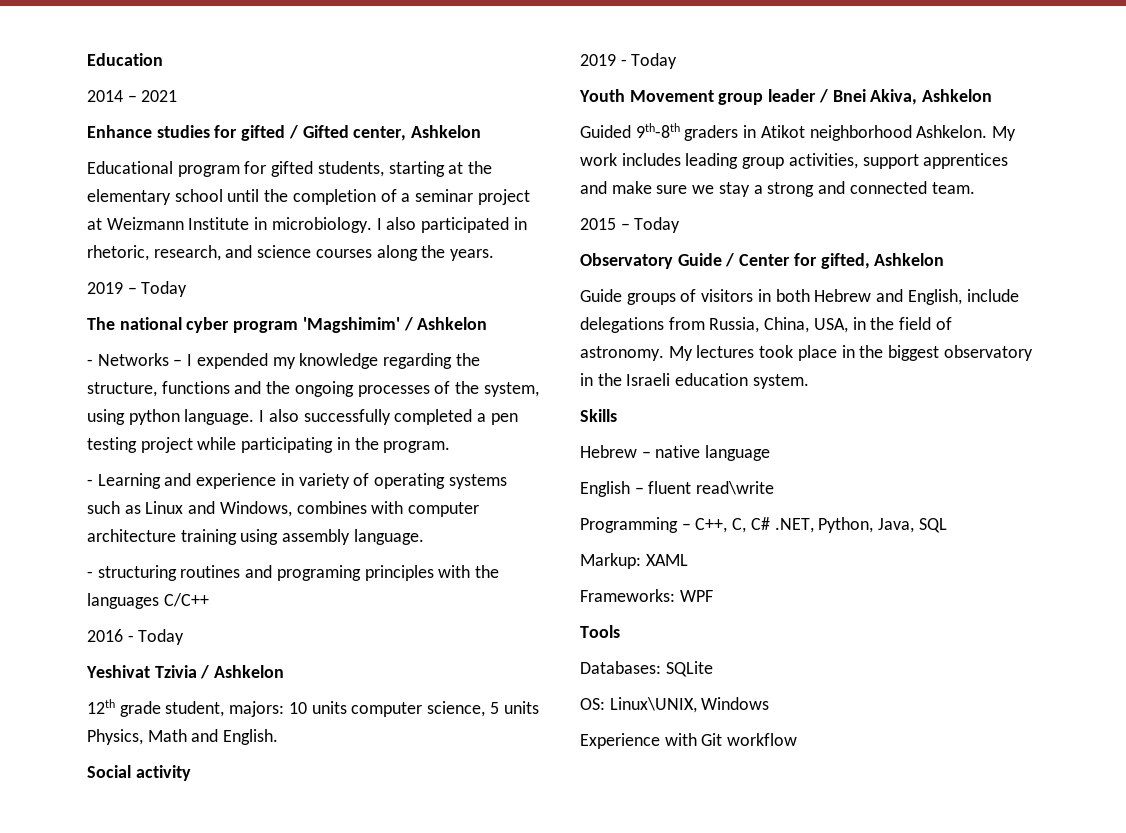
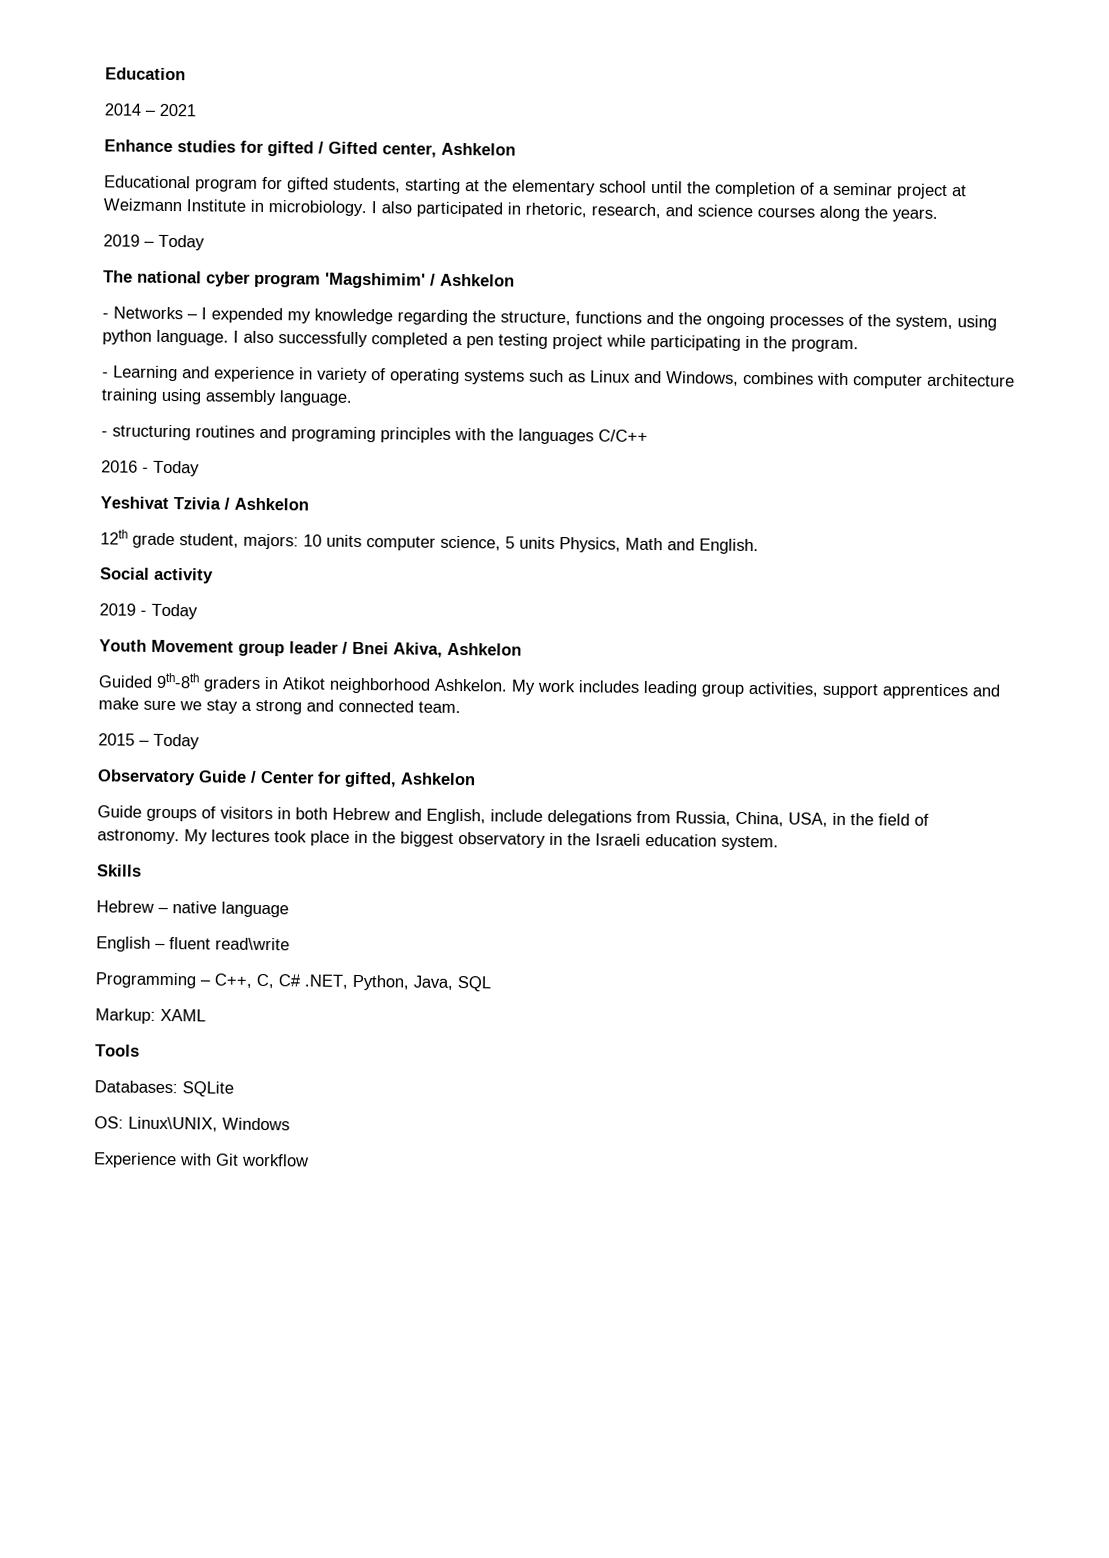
- Frameworks: WPF

